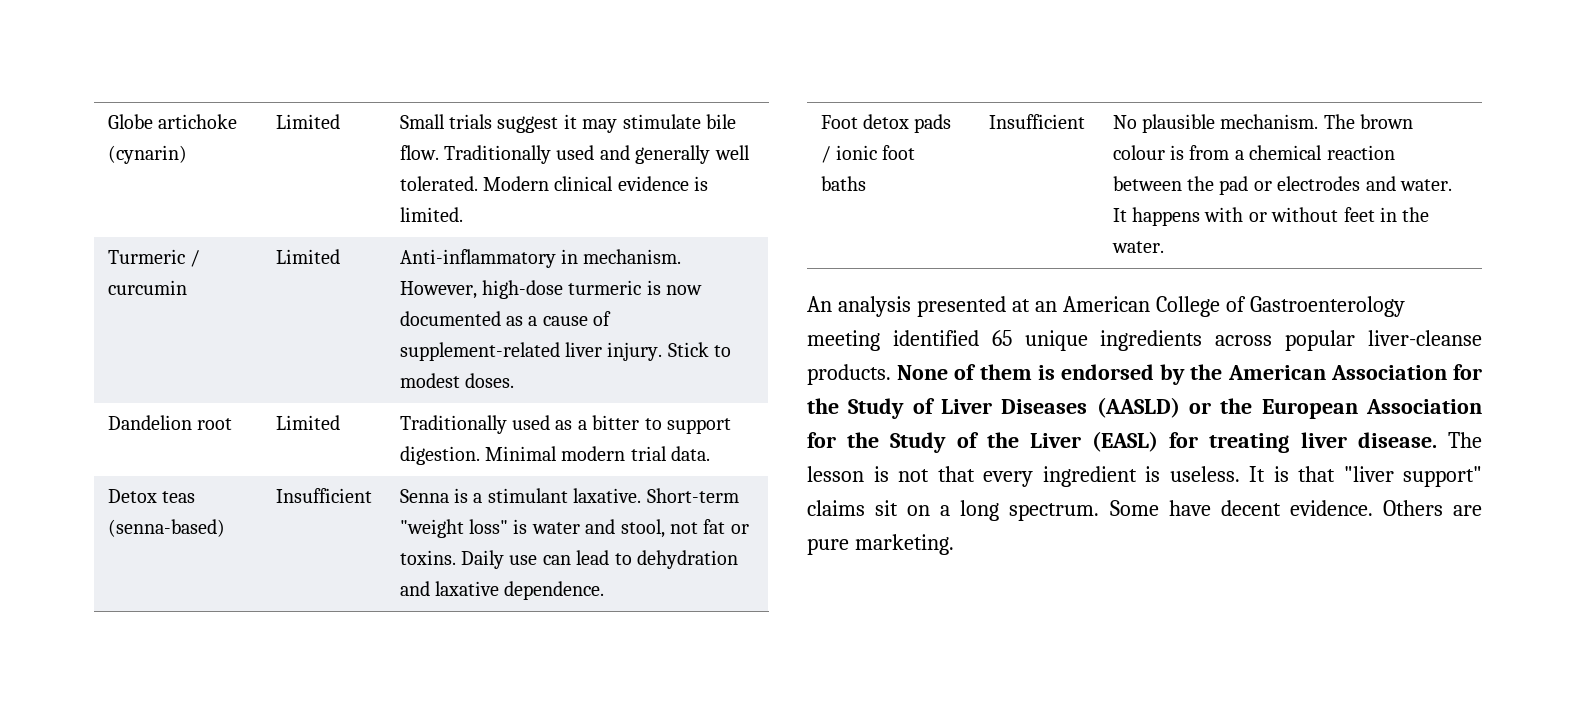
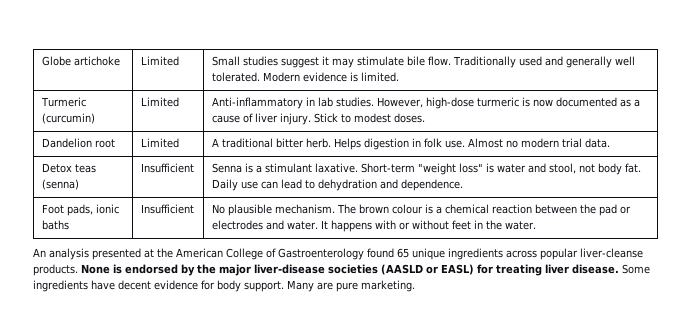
- Globe artichoke (cynarin) | Limited | Small trials suggest it may stimulate bile flow. Traditionally used and generally well tolerated. Modern clinical evidence is limited.
+ Globe artichoke | Limited | Small studies suggest it may stimulate bile flow. Traditionally used and generally well tolerated. Modern evidence is limited.
- Turmeric / curcumin | Limited | Anti-inflammatory in mechanism. However, high-dose turmeric is now documented as a cause of supplement-related liver injury. Stick to modest doses.
+ Turmeric (curcumin) | Limited | Anti-inflammatory in lab studies. However, high-dose turmeric is now documented as a cause of liver injury. Stick to modest doses.
- Dandelion root | Limited | Traditionally used as a bitter to support digestion. Minimal modern trial data.
+ Dandelion root | Limited | A traditional bitter herb. Helps digestion in folk use. Almost no modern trial data.
- Detox teas (senna-based) | Insufficient | Senna is a stimulant laxative. Short-term "weight loss" is water and stool, not fat or toxins. Daily use can lead to dehydration and laxative dependence.
+ Detox teas (senna) | Insufficient | Senna is a stimulant laxative. Short-term "weight loss" is water and stool, not body fat. Daily use can lead to dehydration and dependence.
- Foot detox pads / ionic foot baths | Insufficient | No plausible mechanism. The brown colour is from a chemical reaction between the pad or electrodes and water. It happens with or without feet in the water.
+ Foot pads, ionic baths | Insufficient | No plausible mechanism. The brown colour is a chemical reaction between the pad or electrodes and water. It happens with or without feet in the water.
- An analysis presented at an American College of Gastroenterology meeting identified 65 unique ingredients across popular liver-cleanse products.
+ An analysis presented at the American College of Gastroenterology found 65 unique ingredients across popular liver-cleanse products.
- None of them is endorsed by the American Association for the Study of Liver Diseases (AASLD) or the European Association for the Study of the Liver (EASL) for treating liver disease. The lesson is not that every ingredient is useless. It is that "liver support" claims sit on a long spectrum. Some have decent evidence. Others are pure marketing.
+ None is endorsed by the major liver-disease societies (AASLD or EASL) for treating liver disease. Some ingredients have decent evidence for body support. Many are pure marketing.

